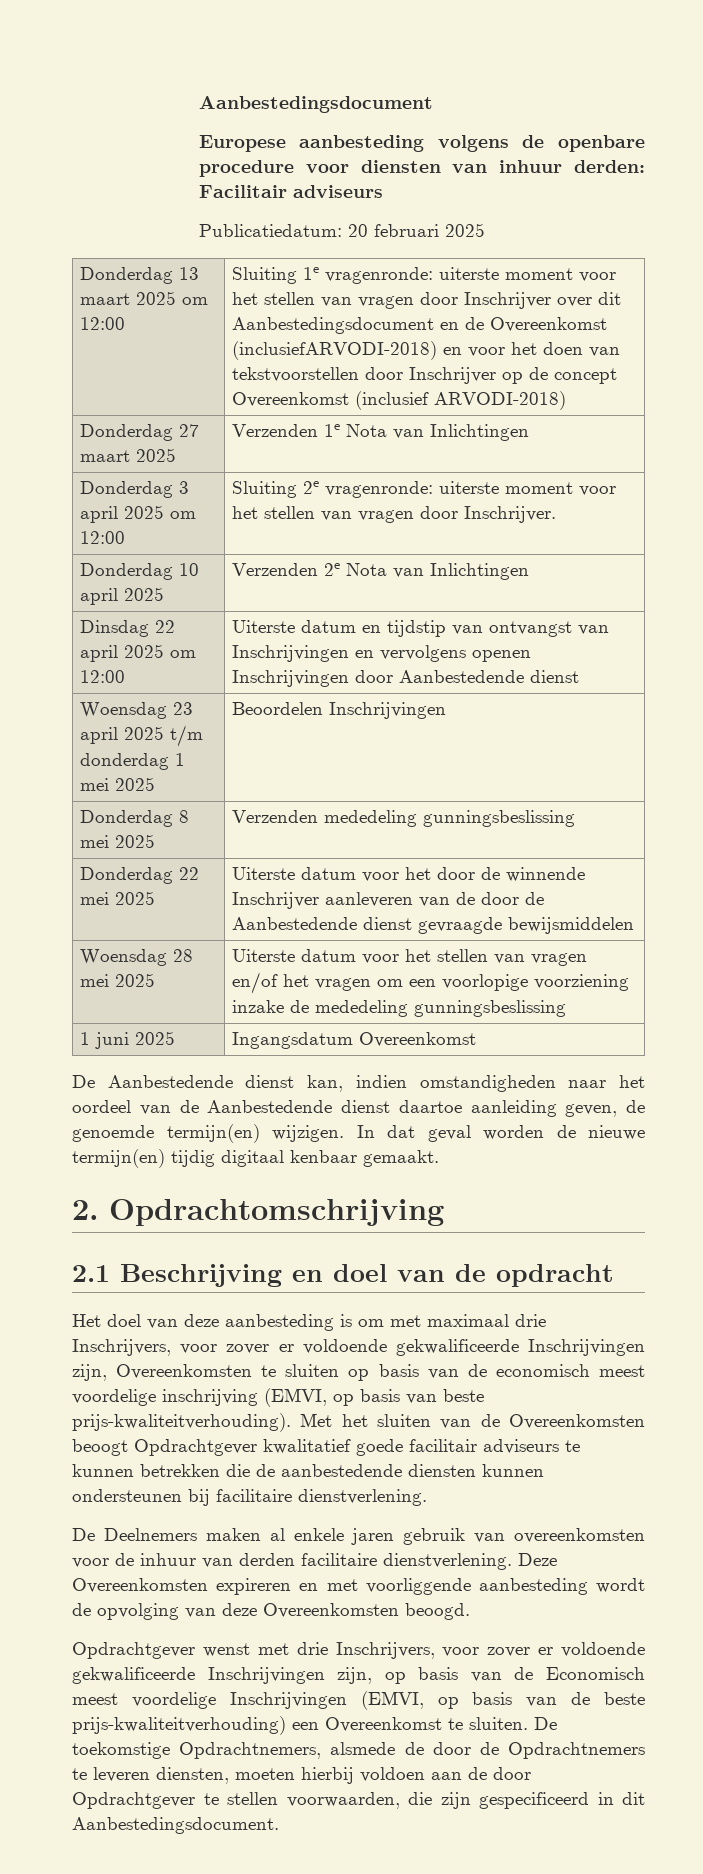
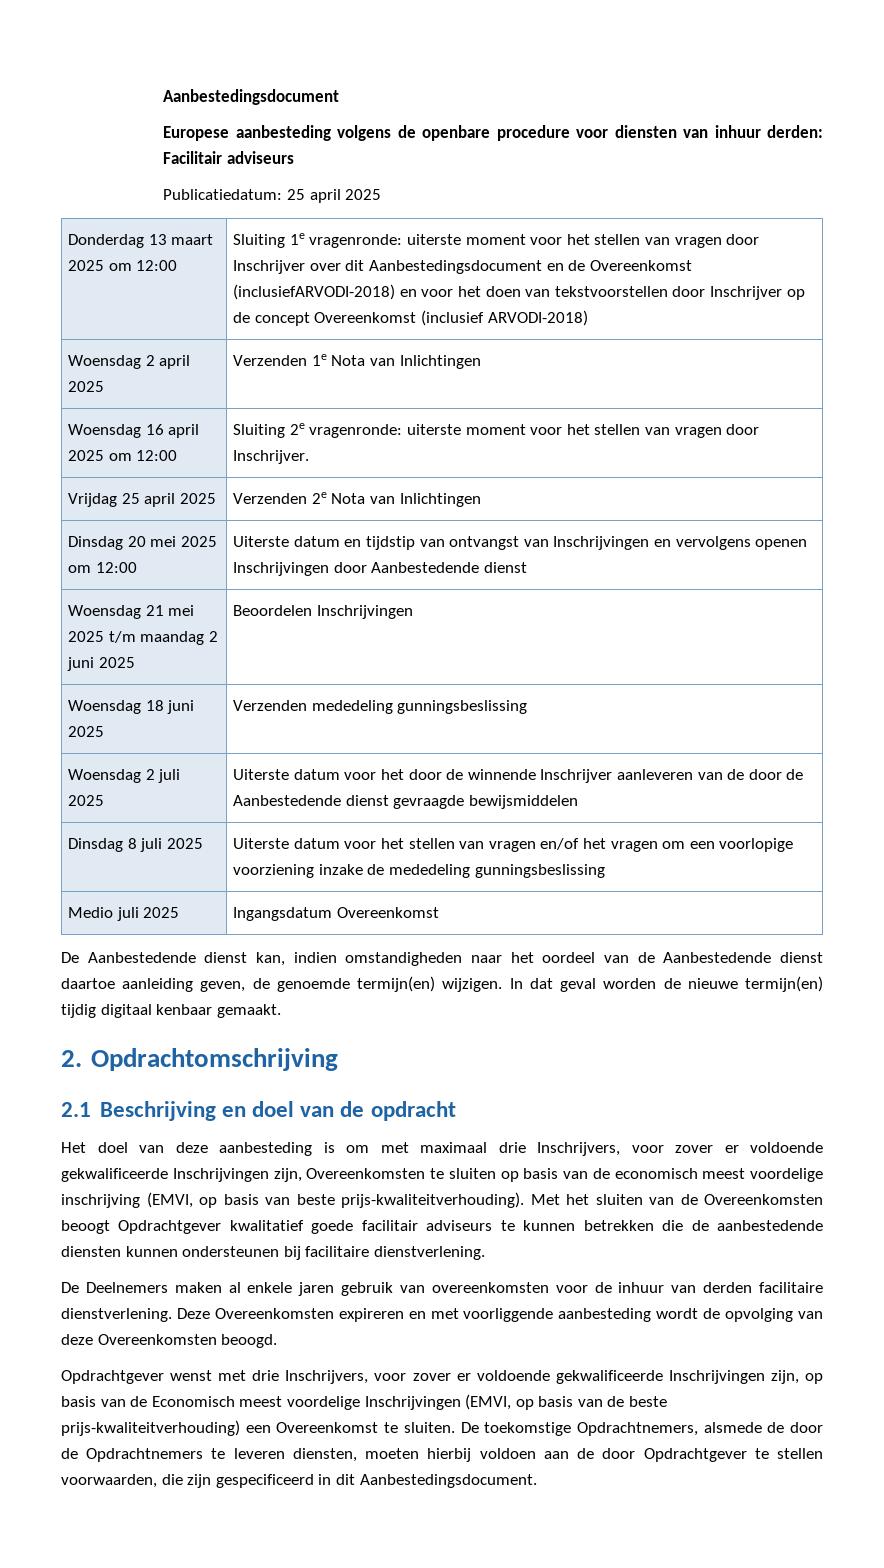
- Publicatiedatum: 20 februari 2025
+ Publicatiedatum: 25 april 2025
- Donderdag 27 maart 2025 | Verzenden 1e Nota van Inlichtingen
+ Woensdag 2 april 2025 | Verzenden 1e Nota van Inlichtingen
- Donderdag 3 april 2025 om 12:00 | Sluiting 2e vragenronde: uiterste moment voor het stellen van vragen door Inschrijver.
+ Woensdag 16 april 2025 om 12:00 | Sluiting 2e vragenronde: uiterste moment voor het stellen van vragen door Inschrijver.
- Donderdag 10 april 2025 | Verzenden 2e Nota van Inlichtingen
+ Vrijdag 25 april 2025 | Verzenden 2e Nota van Inlichtingen
- Dinsdag 22 april 2025 om 12:00 | Uiterste datum en tijdstip van ontvangst van Inschrijvingen en vervolgens openen Inschrijvingen door Aanbestedende dienst
+ Dinsdag 20 mei 2025 om 12:00 | Uiterste datum en tijdstip van ontvangst van Inschrijvingen en vervolgens openen Inschrijvingen door Aanbestedende dienst
- Woensdag 23 april 2025 t/m donderdag 1 mei 2025 | Beoordelen Inschrijvingen
+ Woensdag 21 mei 2025 t/m maandag 2 juni 2025 | Beoordelen Inschrijvingen
- Donderdag 8 mei 2025 | Verzenden mededeling gunningsbeslissing
+ Woensdag 18 juni 2025 | Verzenden mededeling gunningsbeslissing
- Donderdag 22 mei 2025 | Uiterste datum voor het door de winnende Inschrijver aanleveren van de door de Aanbestedende dienst gevraagde bewijsmiddelen
+ Woensdag 2 juli 2025 | Uiterste datum voor het door de winnende Inschrijver aanleveren van de door de Aanbestedende dienst gevraagde bewijsmiddelen
- Woensdag 28 mei 2025 | Uiterste datum voor het stellen van vragen en/of het vragen om een voorlopige voorziening inzake de mededeling gunningsbeslissing
+ Dinsdag 8 juli 2025 | Uiterste datum voor het stellen van vragen en/of het vragen om een voorlopige voorziening inzake de mededeling gunningsbeslissing
- 1 juni 2025 | Ingangsdatum Overeenkomst
+ Medio juli 2025 | Ingangsdatum Overeenkomst

